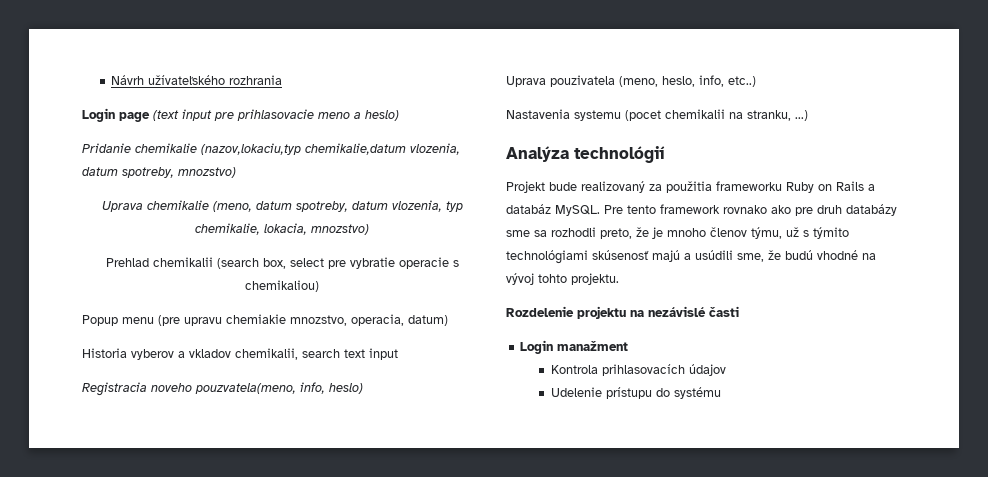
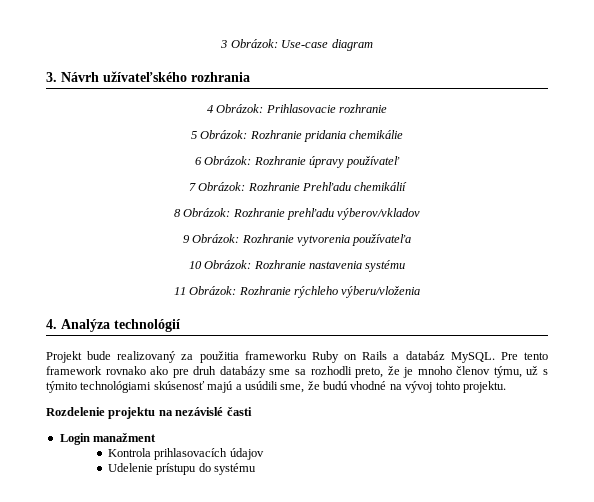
- Návrh užívateľského rozhrania
- Login page (text input pre prihlasovacie meno a heslo)
- Pridanie chemikalie (nazov,lokaciu,typ chemikalie,datum vlozenia, datum spotreby, mnozstvo)
- Uprava chemikalie (meno, datum spotreby, datum vlozenia, typ chemikalie, lokacia, mnozstvo)
- Prehlad chemikalii (search box, select pre vybratie operacie s chemikaliou)
- Popup menu (pre upravu chemiakie mnozstvo, operacia, datum)
- Historia vyberov a vkladov chemikalii, search text input
- Registracia noveho pouzvatela(meno, info, heslo)
- Uprava pouzivatela (meno, heslo, info, etc..)
- Nastavenia systemu (pocet chemikalii na stranku, ...)
- Analýza technológií
+ 3 Obrázok: Use-case diagram
+ 3. Návrh užívateľského rozhrania
+ 4 Obrázok: Prihlasovacie rozhranie
+ 5 Obrázok: Rozhranie pridania chemikálie
+ 6 Obrázok: Rozhranie úpravy používateľ
+ 7 Obrázok: Rozhranie Prehľadu chemikálií
+ 8 Obrázok: Rozhranie prehľadu výberov/vkladov
+ 9 Obrázok: Rozhranie vytvorenia používateľa
+ 10 Obrázok: Rozhranie nastavenia systému
+ 11 Obrázok: Rozhranie rýchleho výberu/vloženia
+ 4. Analýza technológií

